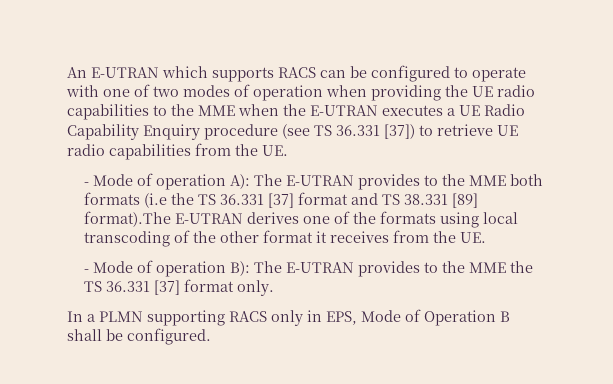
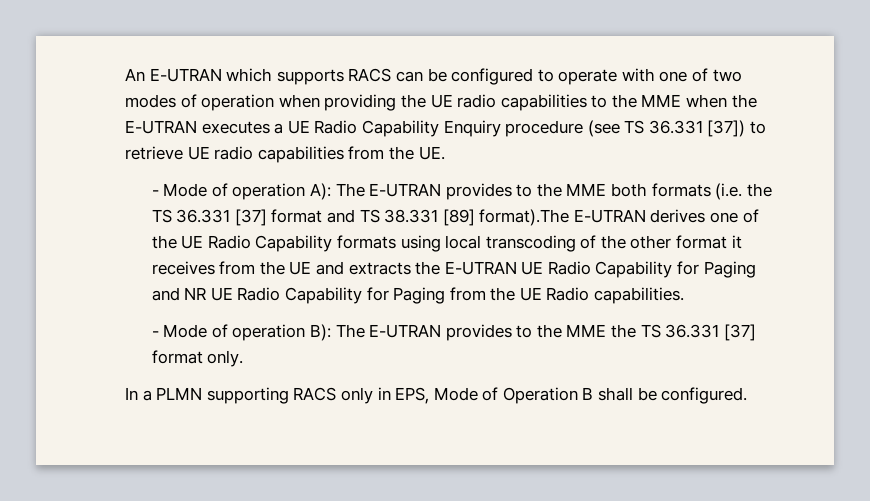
- - Mode of operation A): The E-UTRAN provides to the MME both formats (i.e the TS 36.331 [37] format and TS 38.331 [89] format).The E-UTRAN derives one of the formats using local transcoding of the other format it receives from the UE.
+ - Mode of operation A): The E-UTRAN provides to the MME both formats (i.e. the TS 36.331 [37] format and TS 38.331 [89] format).The E-UTRAN derives one of the UE Radio Capability formats using local transcoding of the other format it receives from the UE and extracts the E-UTRAN UE Radio Capability for Paging and NR UE Radio Capability for Paging from the UE Radio capabilities.

